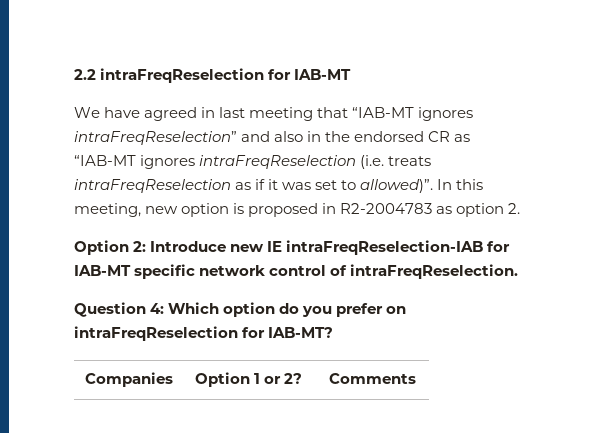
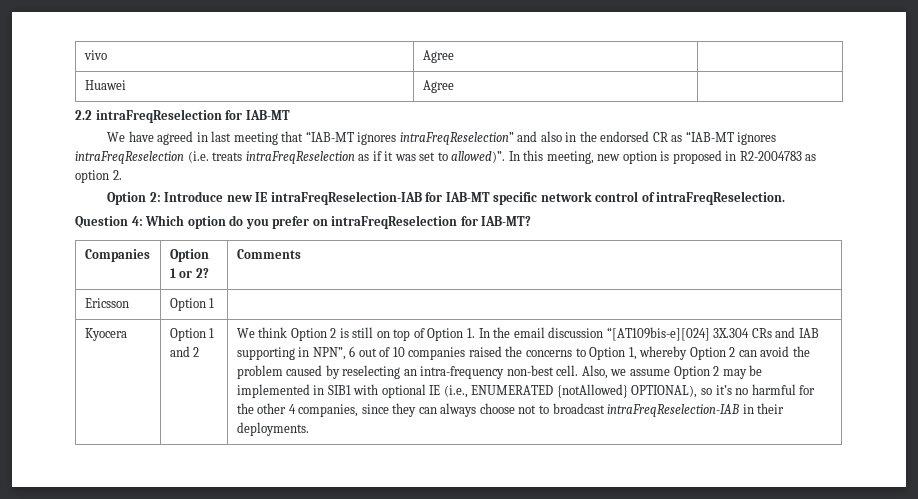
+ vivo | Agree |
+ Huawei | Agree |
+ Ericsson | Option 1 |
+ Kyocera | Option 1 and 2 | We think Option 2 is still on top of Option 1. In the email discussion “[AT109bis-e][024] 3X.304 CRs and IAB supporting in NPN”, 6 out of 10 companies raised the concerns to Option 1, whereby Option 2 can avoid the problem caused by reselecting an intra-frequency non-best cell. Also, we assume Option 2 may be implemented in SIB1 with optional IE (i.e., ENUMERATED {notAllowed} OPTIONAL), so it’s no harmful for the other 4 companies, since they can always choose not to broadcast intraFreqReselection-IAB in their deployments.

